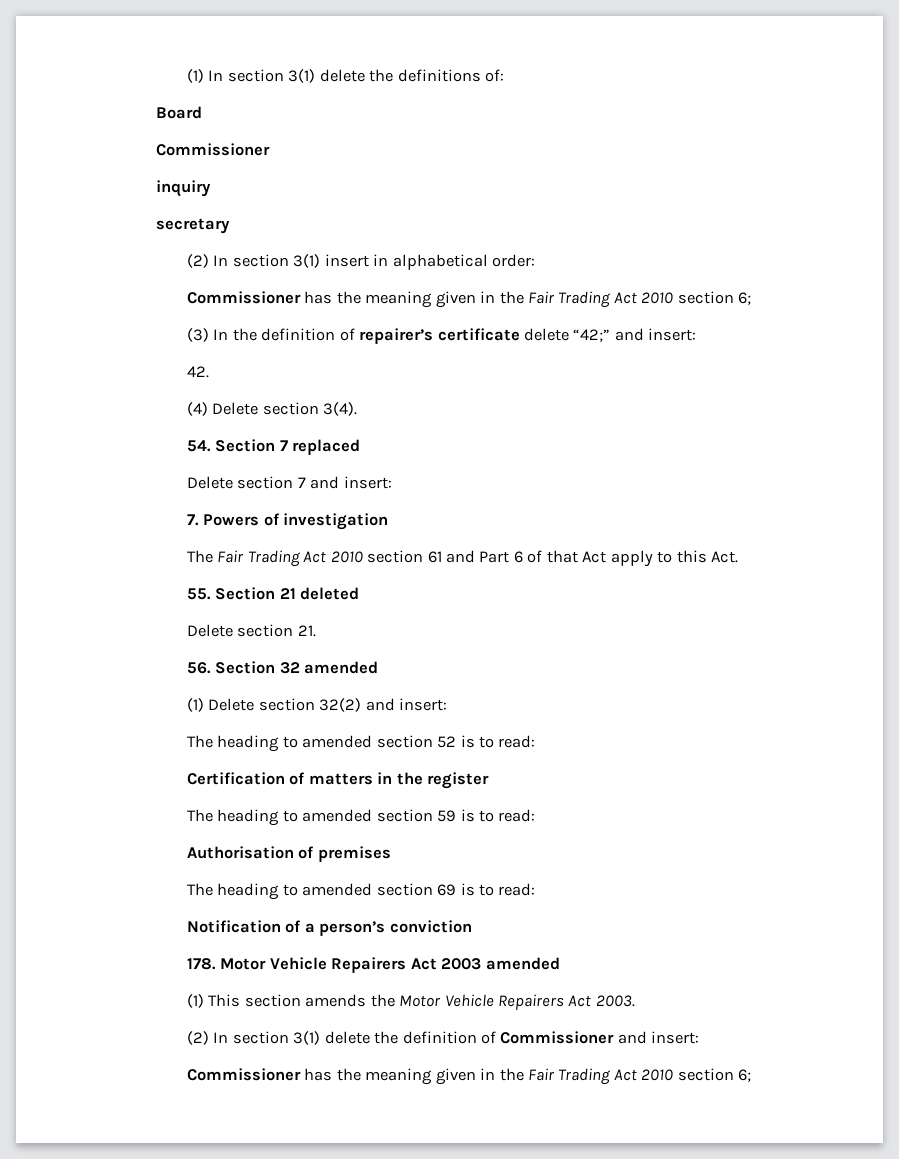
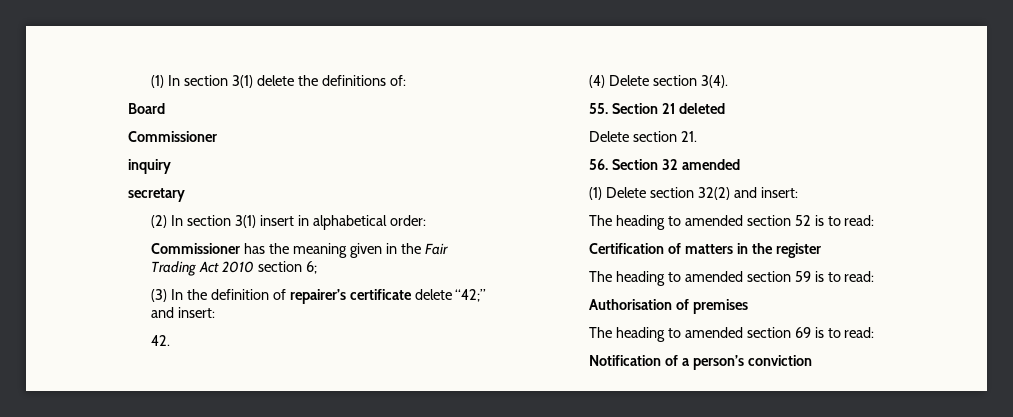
- 54. Section 7 replaced
- Delete section 7 and insert:
- 7. Powers of investigation
- The Fair Trading Act 2010 section 61 and Part 6 of that Act apply to this Act.
- 178. Motor Vehicle Repairers Act 2003 amended
- (1) This section amends the Motor Vehicle Repairers Act 2003.
- (2) In section 3(1) delete the definition of Commissioner and insert:
- Commissioner has the meaning given in the Fair Trading Act 2010 section 6;

